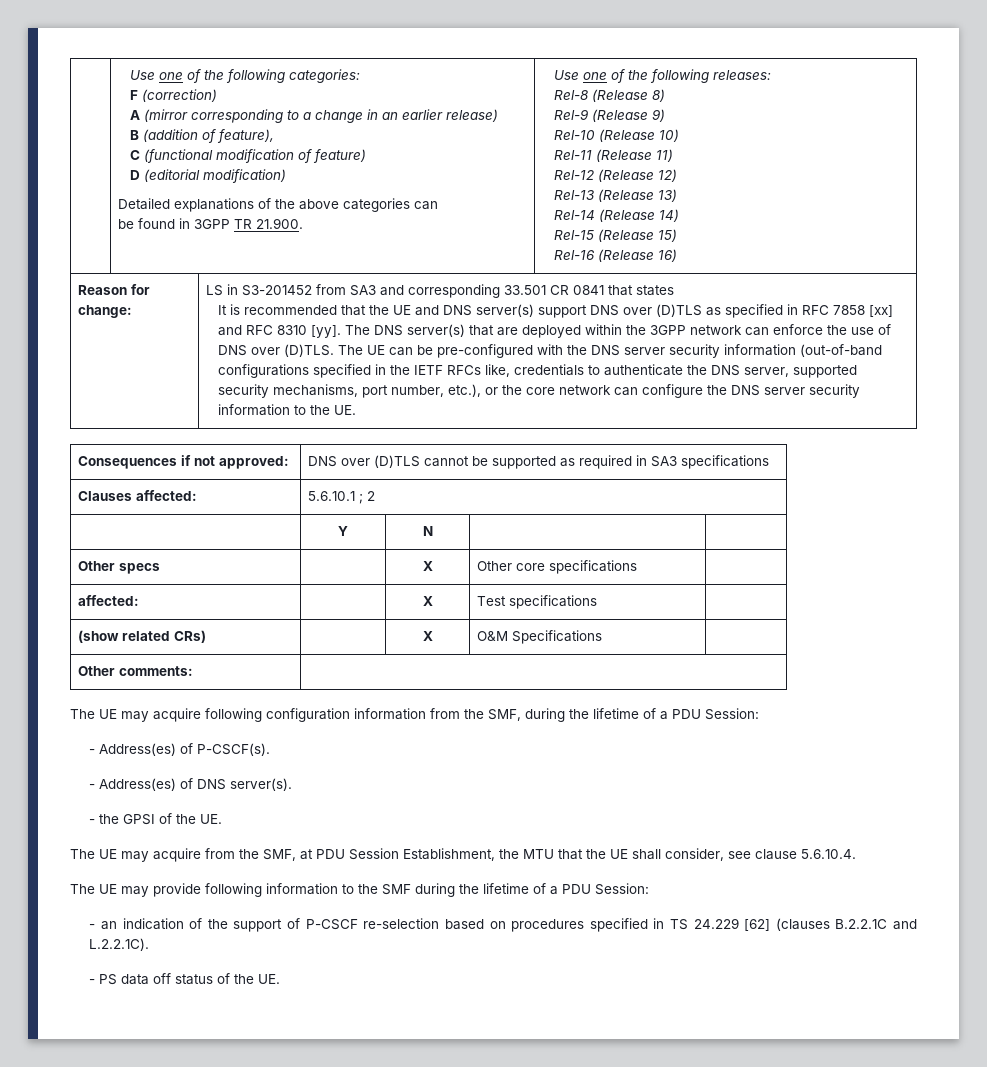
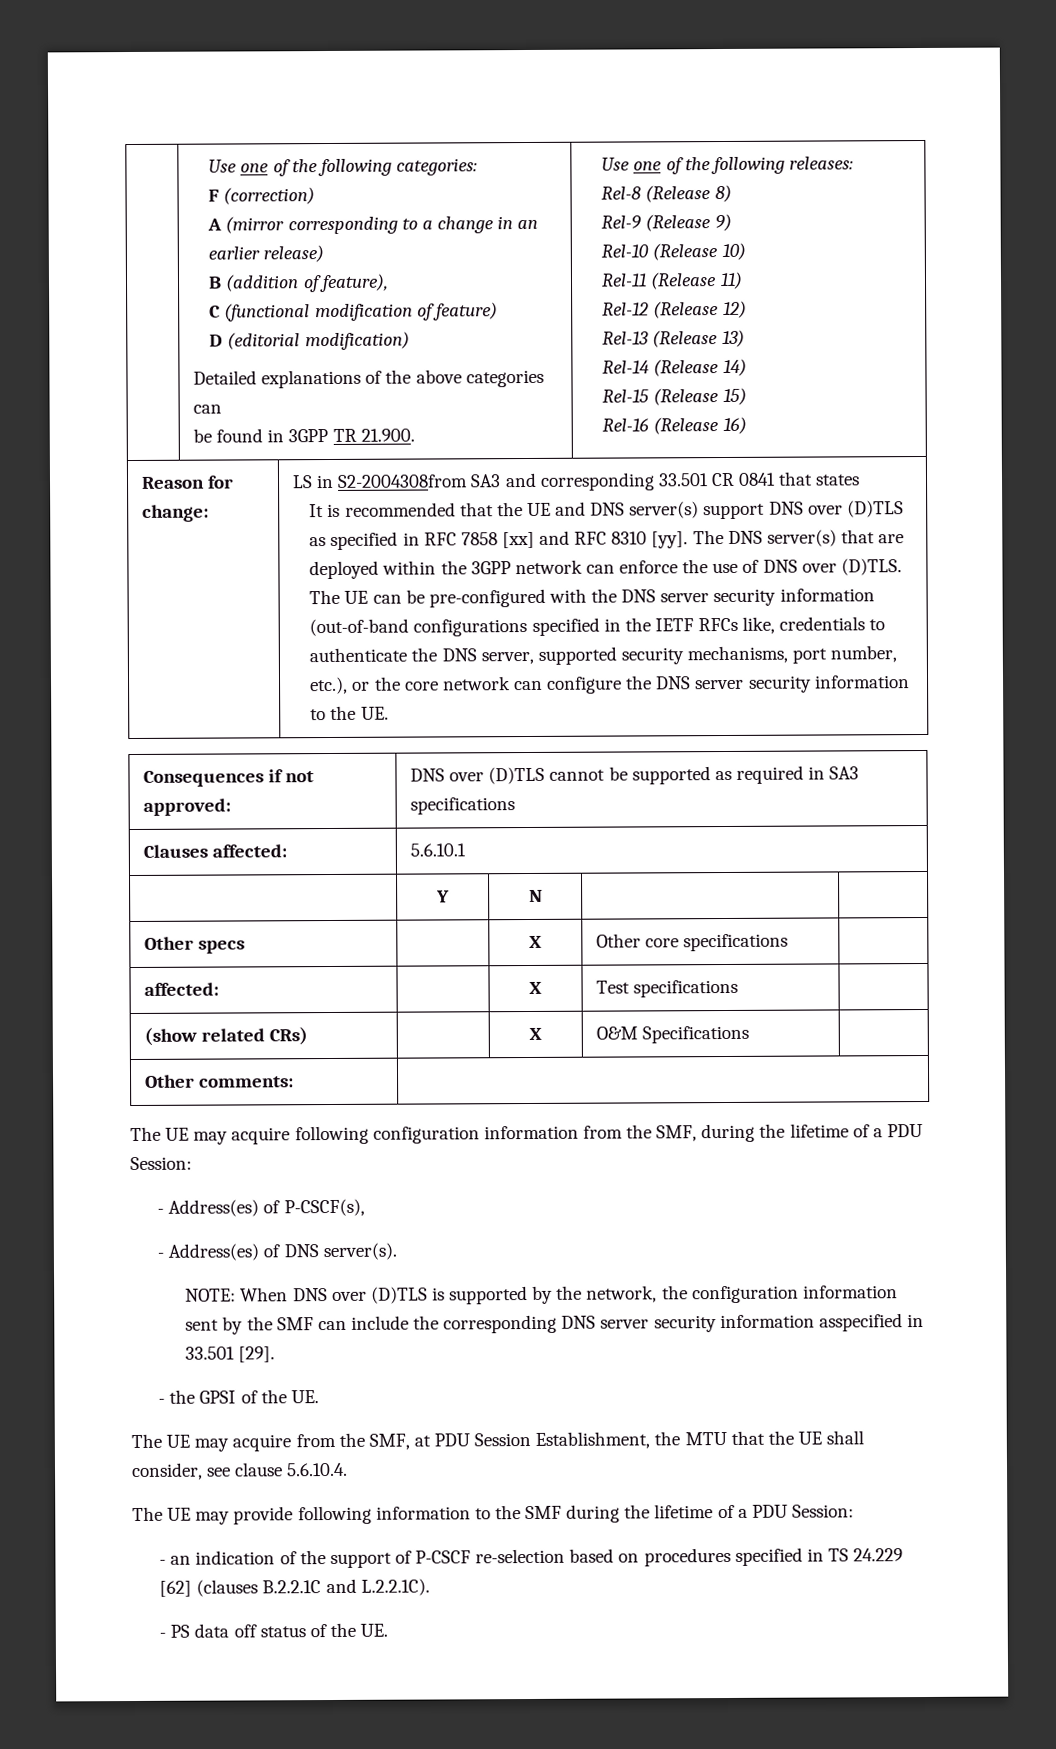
- LS in S3-201452 from SA3 and corresponding 33.501 CR 0841 that states
+ LS in S2-2004308from SA3 and corresponding 33.501 CR 0841 that states
- Clauses affected: | 5.6.10.1 ; 2
+ Clauses affected: | 5.6.10.1
- - Address(es) of P-CSCF(s).
+ - Address(es) of P-CSCF(s),
+ NOTE: When DNS over (D)TLS is supported by the network, the configuration information sent by the SMF can include the corresponding DNS server security information asspecified in 33.501 [29].

